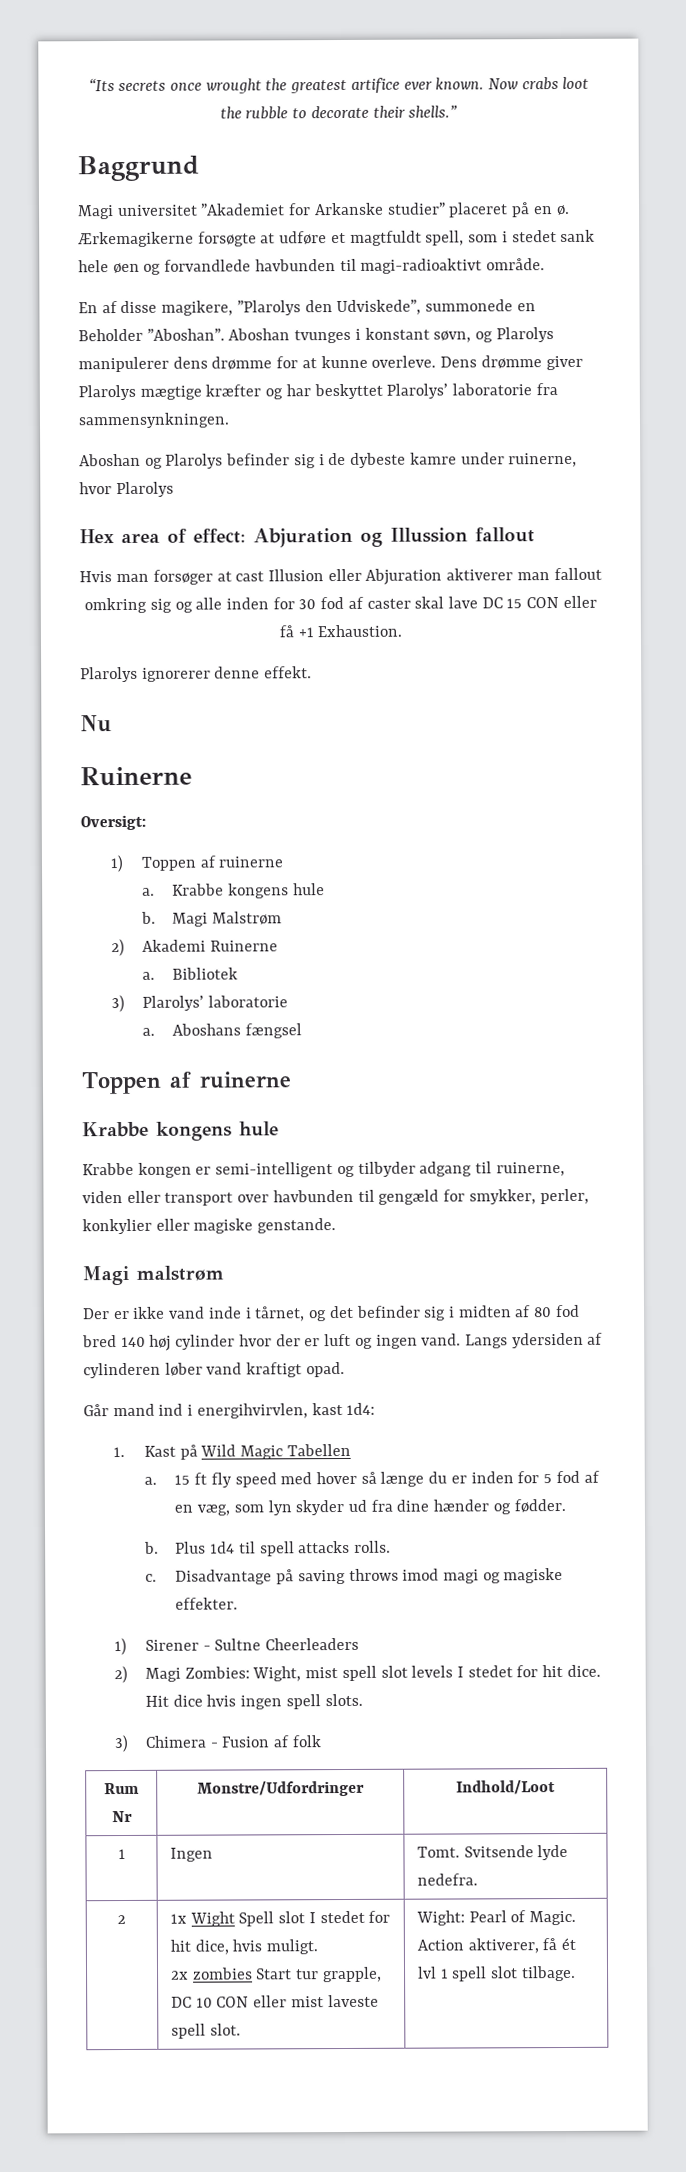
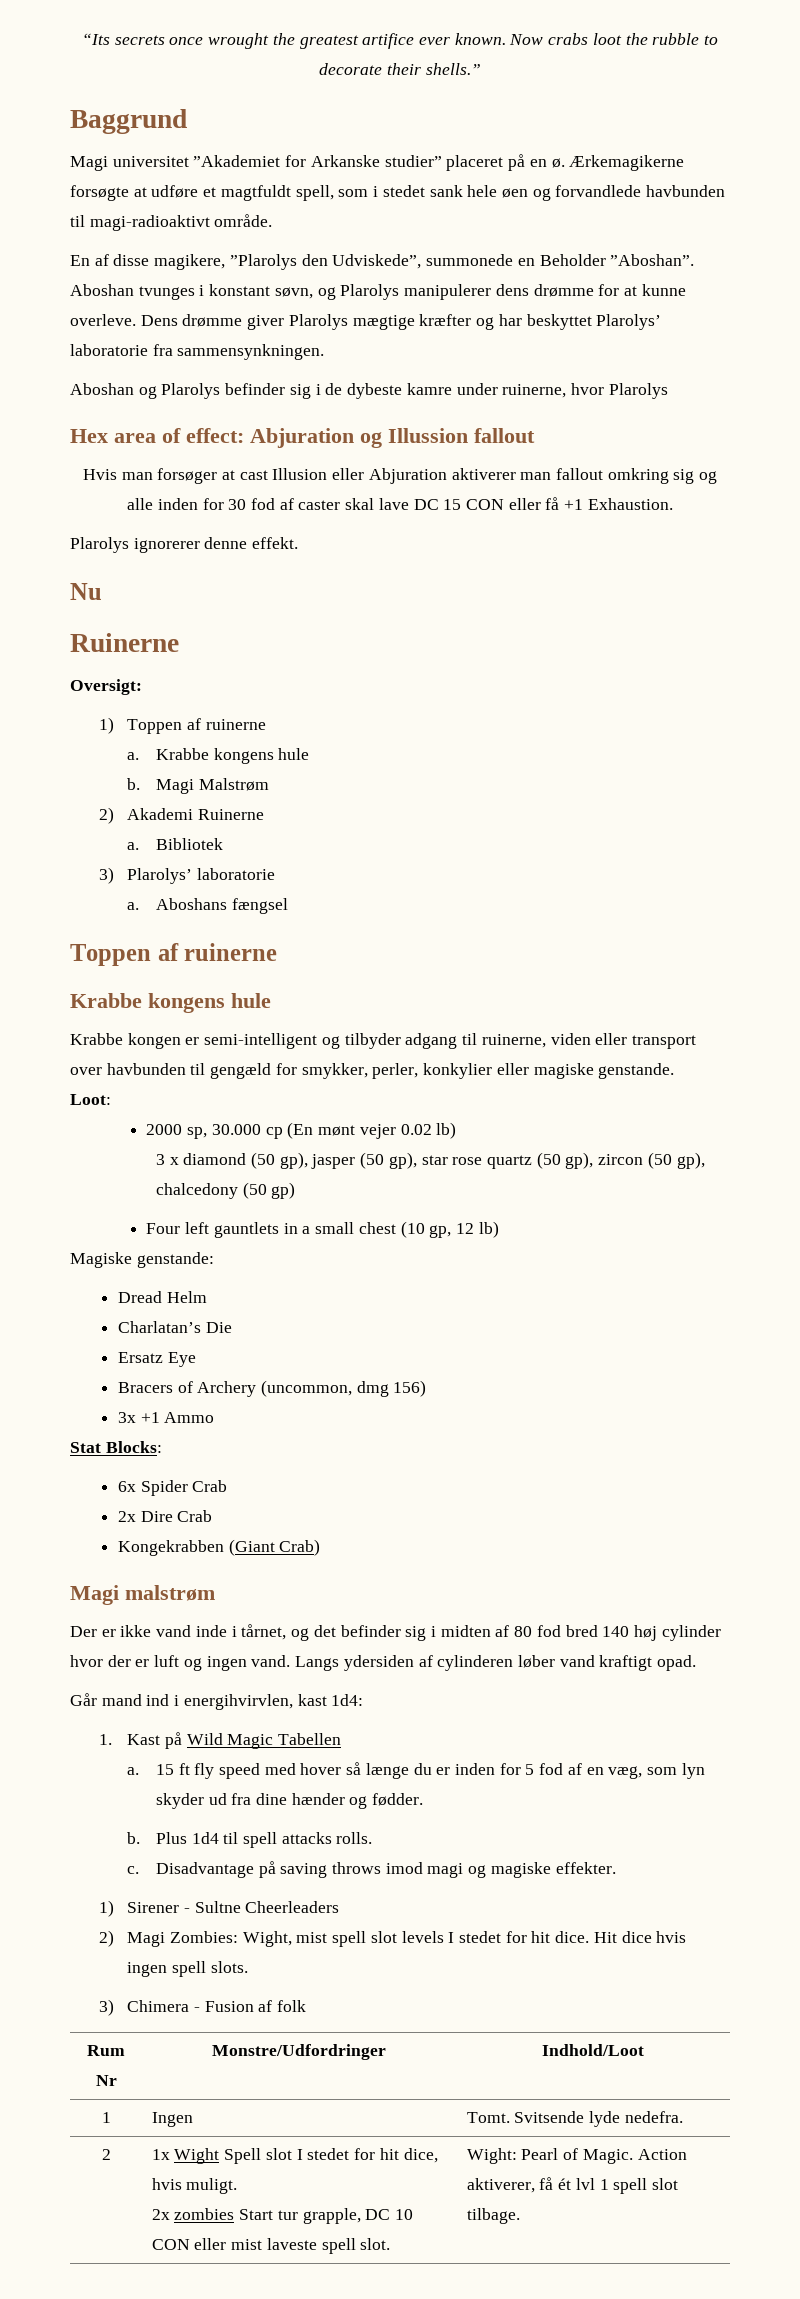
+ Loot:
+ 2000 sp, 30.000 cp (En mønt vejer 0.02 lb)
+ 3 x diamond (50 gp), jasper (50 gp), star rose quartz (50 gp), zircon (50 gp), chalcedony (50 gp)
+ Four left gauntlets in a small chest (10 gp, 12 lb)
+ Magiske genstande:
+ Dread Helm
+ Charlatan’s Die
+ Ersatz Eye
+ Bracers of Archery (uncommon, dmg 156)
+ 3x +1 Ammo
+ Stat Blocks:
+ 6x Spider Crab
+ 2x Dire Crab
+ Kongekrabben (Giant Crab)

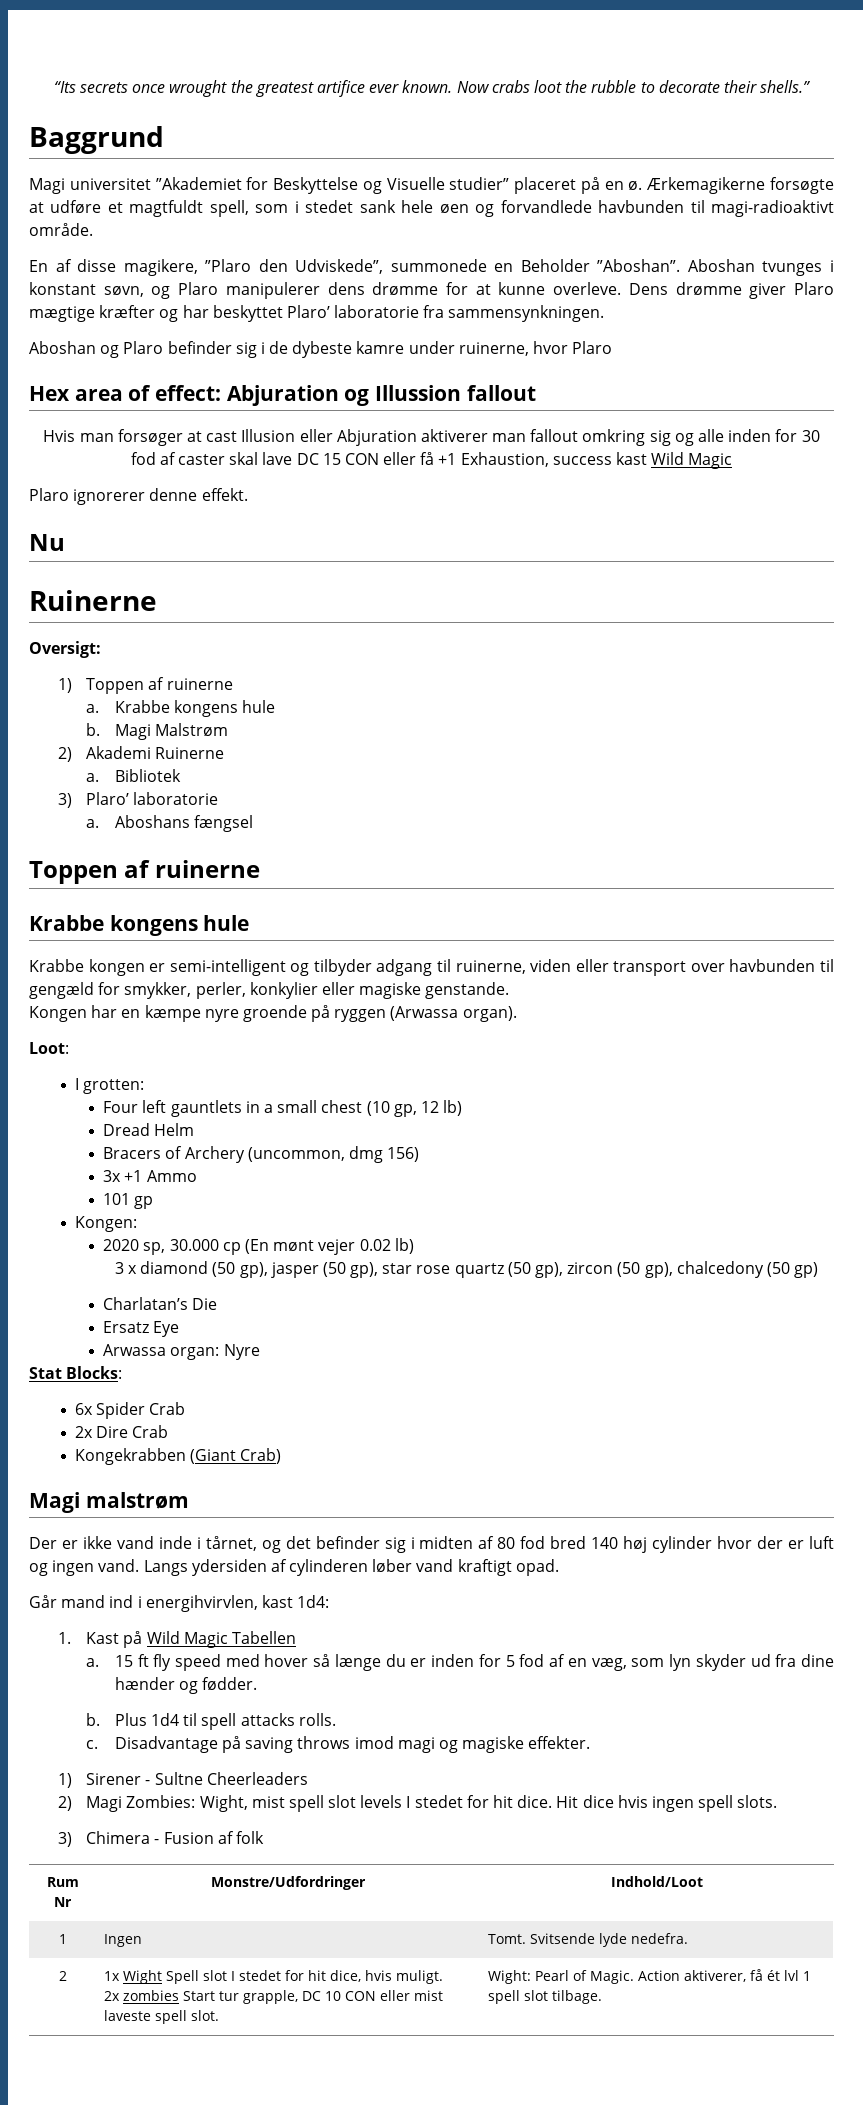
- Magi universitet ”Akademiet for Arkanske studier” placeret på en ø.
+ Magi universitet ”Akademiet for Beskyttelse og Visuelle studier” placeret på en ø.
- En af disse magikere, ”Plarolys den Udviskede”, summonede en Beholder ”Aboshan”.
+ En af disse magikere, ”Plaro den Udviskede”, summonede en Beholder ”Aboshan”.
- Aboshan tvunges i konstant søvn, og Plarolys manipulerer dens drømme for at kunne overleve.
+ Aboshan tvunges i konstant søvn, og Plaro manipulerer dens drømme for at kunne overleve.
- Dens drømme giver Plarolys mægtige kræfter og har beskyttet Plarolys’ laboratorie fra sammensynkningen.
+ Dens drømme giver Plaro mægtige kræfter og har beskyttet Plaro’ laboratorie fra sammensynkningen.
- Aboshan og Plarolys befinder sig i de dybeste kamre under ruinerne, hvor Plarolys
+ Aboshan og Plaro befinder sig i de dybeste kamre under ruinerne, hvor Plaro
- Hvis man forsøger at cast Illusion eller Abjuration aktiverer man fallout omkring sig og alle inden for 30 fod af caster skal lave DC 15 CON eller få +1 Exhaustion.
- Plarolys ignorerer denne effekt.
+ Hvis man forsøger at cast Illusion eller Abjuration aktiverer man fallout omkring sig og alle inden for 30 fod af caster skal lave DC 15 CON eller få +1 Exhaustion, success kast Wild Magic
+ Plaro ignorerer denne effekt.
- 3) Plarolys’ laboratorie
+ 3) Plaro’ laboratorie
+ Kongen har en kæmpe nyre groende på ryggen (Arwassa organ).
  Loot:
- 2000 sp, 30.000 cp (En mønt vejer 0.02 lb)
+ I grotten:
+ Four left gauntlets in a small chest (10 gp, 12 lb)
+ Dread Helm
+ Bracers of Archery (uncommon, dmg 156)
+ 3x +1 Ammo
+ 101 gp
+ Kongen:
+ 2020 sp, 30.000 cp (En mønt vejer 0.02 lb)
- Four left gauntlets in a small chest (10 gp, 12 lb)
- Magiske genstande:
- Dread Helm
  Charlatan’s Die
  Ersatz Eye
- Bracers of Archery (uncommon, dmg 156)
- 3x +1 Ammo
+ Arwassa organ: Nyre

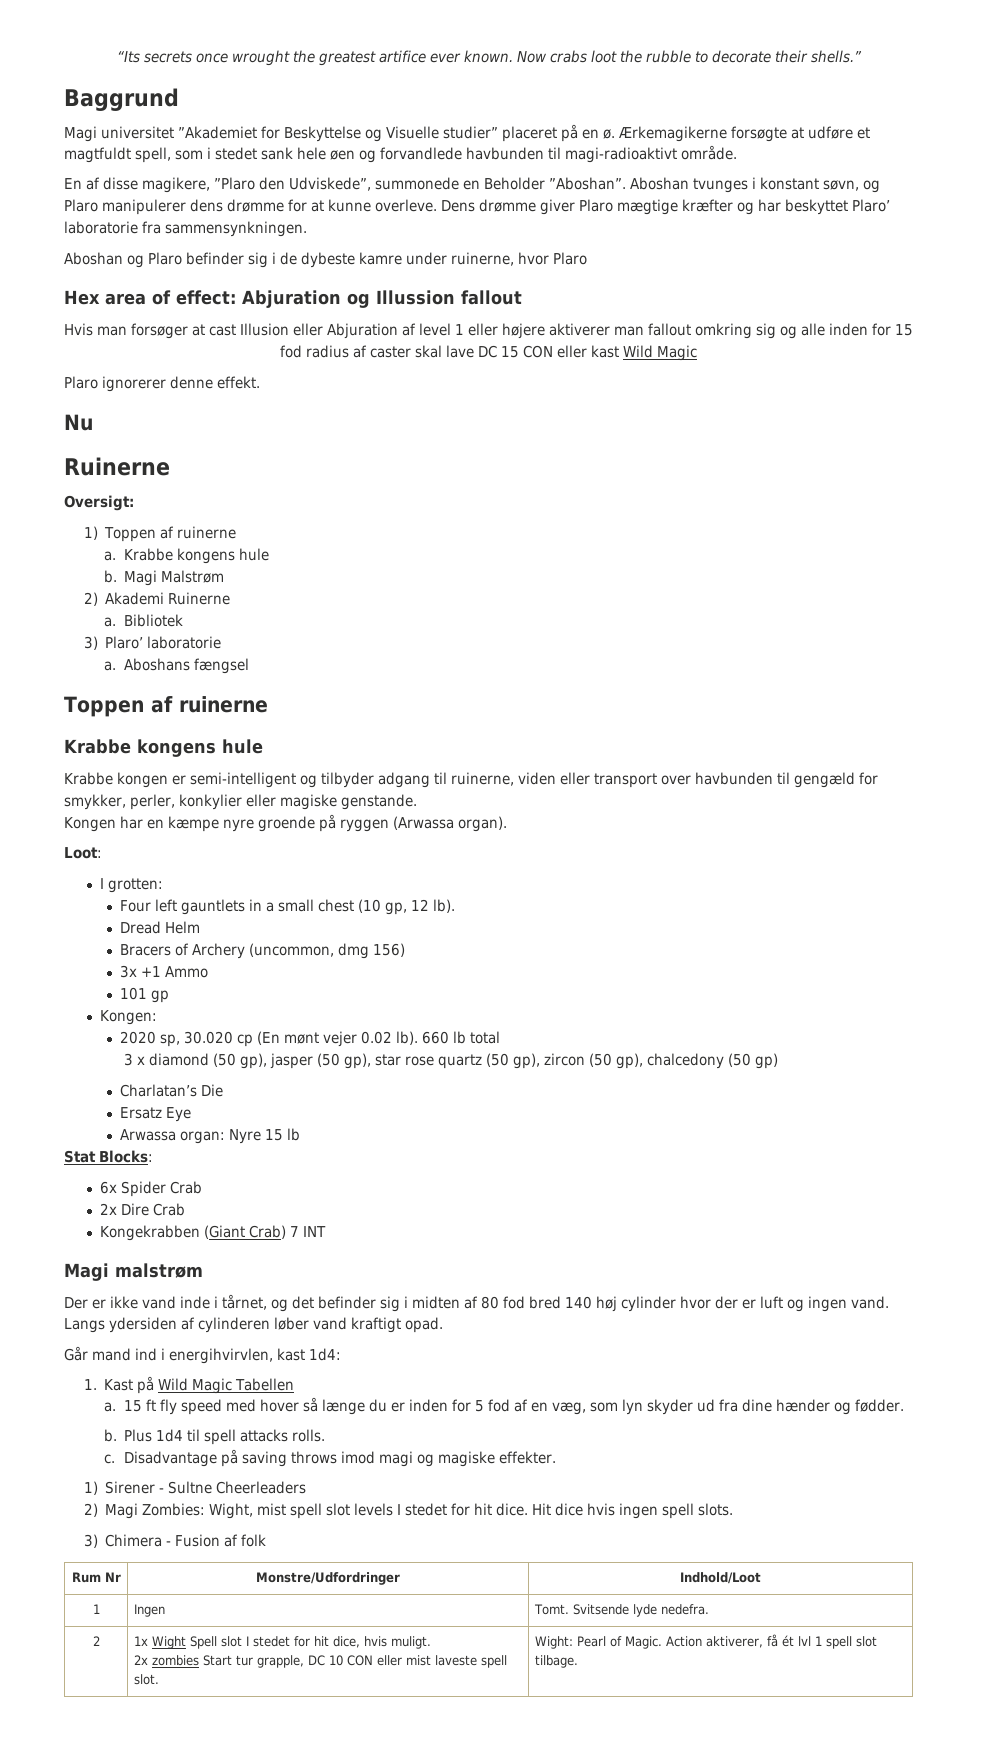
- Hvis man forsøger at cast Illusion eller Abjuration aktiverer man fallout omkring sig og alle inden for 30 fod af caster skal lave DC 15 CON eller få +1 Exhaustion, success kast Wild Magic
+ Hvis man forsøger at cast Illusion eller Abjuration af level 1 eller højere aktiverer man fallout omkring sig og alle inden for 15 fod radius af caster skal lave DC 15 CON eller kast Wild Magic
- Four left gauntlets in a small chest (10 gp, 12 lb)
+ Four left gauntlets in a small chest (10 gp, 12 lb).
- 2020 sp, 30.000 cp (En mønt vejer 0.02 lb)
+ 2020 sp, 30.020 cp (En mønt vejer 0.02 lb). 660 lb total
- Arwassa organ: Nyre
+ Arwassa organ: Nyre 15 lb
- Kongekrabben (Giant Crab)
+ Kongekrabben (Giant Crab) 7 INT

